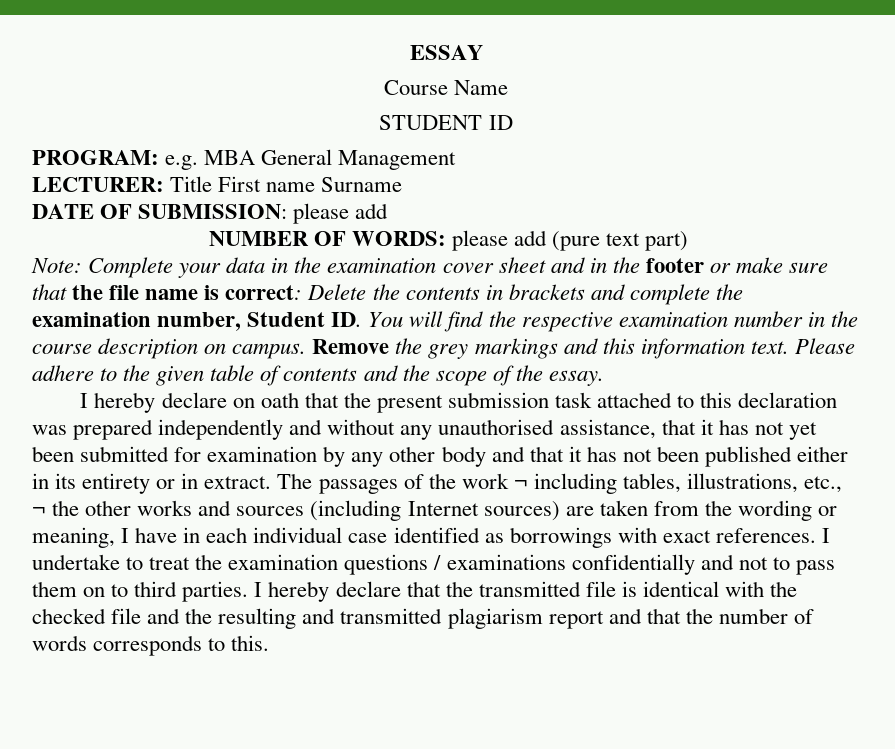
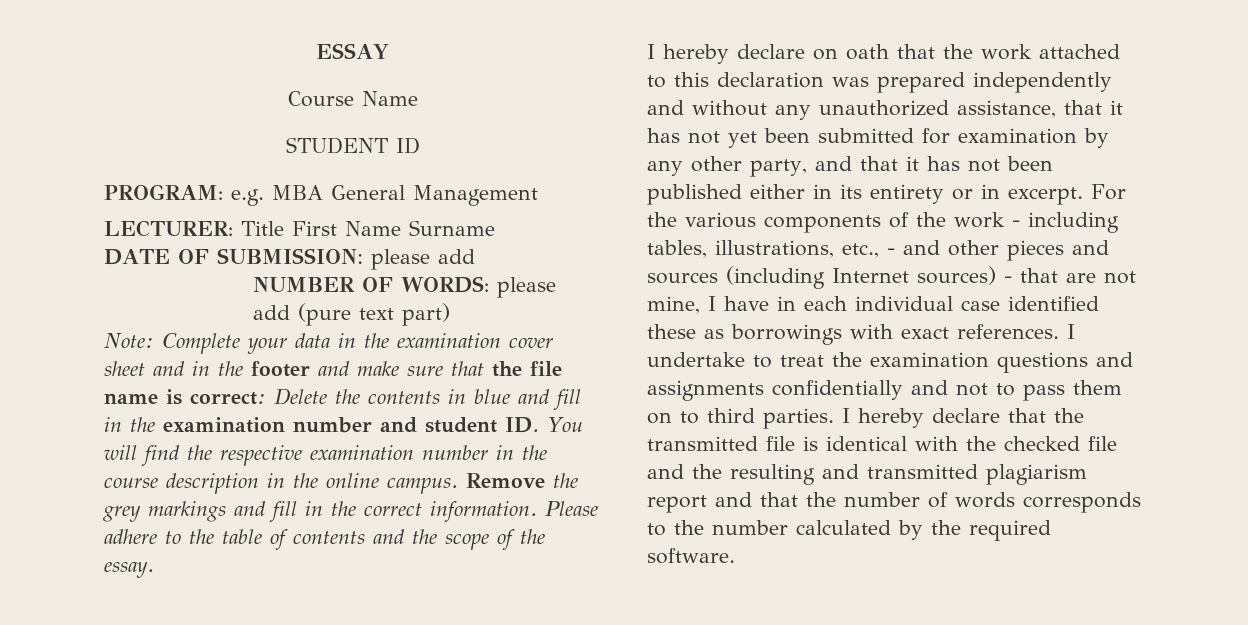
- LECTURER: Title First name Surname
+ LECTURER: Title First Name Surname
- Note: Complete your data in the examination cover sheet and in the footer or make sure that the file name is correct: Delete the contents in brackets and complete the examination number, Student ID. You will find the respective examination number in the course description on campus.
+ Note: Complete your data in the examination cover sheet and in the footer and make sure that the file name is correct: Delete the contents in blue and fill in the examination number and student ID. You will find the respective examination number in the course description in the online campus.
- Remove the grey markings and this information text.
+ Remove the grey markings and fill in the correct information.
- Please adhere to the given table of contents and the scope of the essay.
+ Please adhere to the table of contents and the scope of the essay.
- I hereby declare on oath that the present submission task attached to this declaration was prepared independently and without any unauthorised assistance, that it has not yet been submitted for examination by any other body and that it has not been published either in its entirety or in extract. The passages of the work ¬ including tables, illustrations, etc., ¬ the other works and sources (including Internet sources) are taken from the wording or meaning, I have in each individual case identified as borrowings with exact references.
+ I hereby declare on oath that the work attached to this declaration was prepared independently and without any unauthorized assistance, that it has not yet been submitted for examination by any other party, and that it has not been published either in its entirety or in excerpt. For the various components of the work - including tables, illustrations, etc., - and other pieces and sources (including Internet sources) - that are not mine, I have in each individual case identified these as borrowings with exact references.
- I undertake to treat the examination questions / examinations confidentially and not to pass them on to third parties.
+ I undertake to treat the examination questions and assignments confidentially and not to pass them on to third parties.
- I hereby declare that the transmitted file is identical with the checked file and the resulting and transmitted plagiarism report and that the number of words corresponds to this.
+ I hereby declare that the transmitted file is identical with the checked file and the resulting and transmitted plagiarism report and that the number of words corresponds to the number calculated by the required software.

